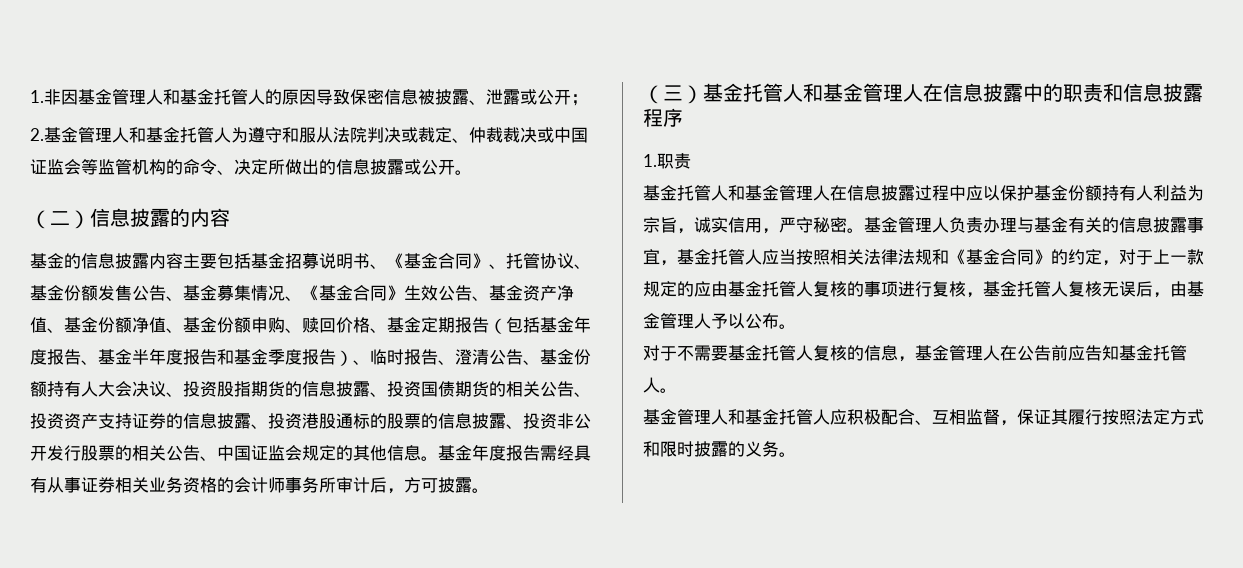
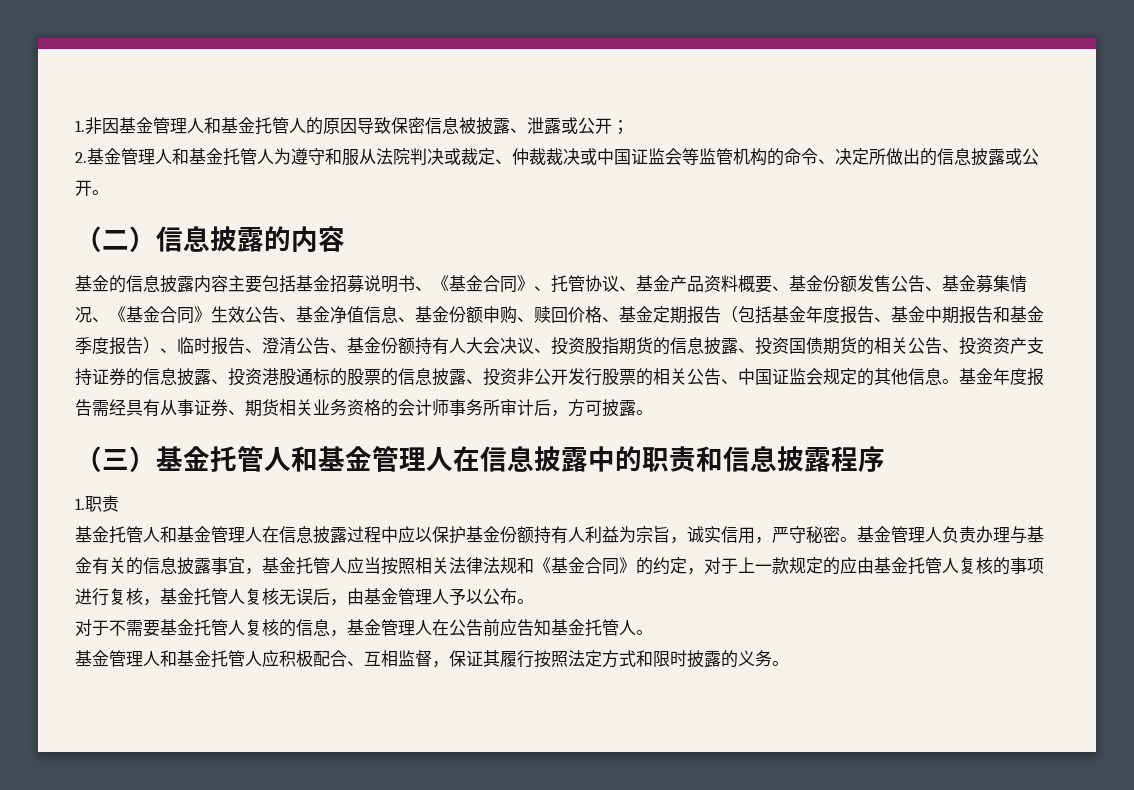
- 基金的信息披露内容主要包括基金招募说明书、《基金合同》、托管协议、基金份额发售公告、基金募集情况、《基金合同》生效公告、基金资产净值、基金份额净值、基金份额申购、赎回价格、基金定期报告（包括基金年度报告、基金半年度报告和基金季度报告）、临时报告、澄清公告、基金份额持有人大会决议、投资股指期货的信息披露、投资国债期货的相关公告、投资资产支持证券的信息披露、投资港股通标的股票的信息披露、投资非公开发行股票的相关公告、中国证监会规定的其他信息。
+ 基金的信息披露内容主要包括基金招募说明书、《基金合同》、托管协议、基金产品资料概要、基金份额发售公告、基金募集情况、《基金合同》生效公告、基金净值信息、基金份额申购、赎回价格、基金定期报告（包括基金年度报告、基金中期报告和基金季度报告）、临时报告、澄清公告、基金份额持有人大会决议、投资股指期货的信息披露、投资国债期货的相关公告、投资资产支持证券的信息披露、投资港股通标的股票的信息披露、投资非公开发行股票的相关公告、中国证监会规定的其他信息。
- 基金年度报告需经具有从事证券相关业务资格的会计师事务所审计后，方可披露。
+ 基金年度报告需经具有从事证券、期货相关业务资格的会计师事务所审计后，方可披露。

